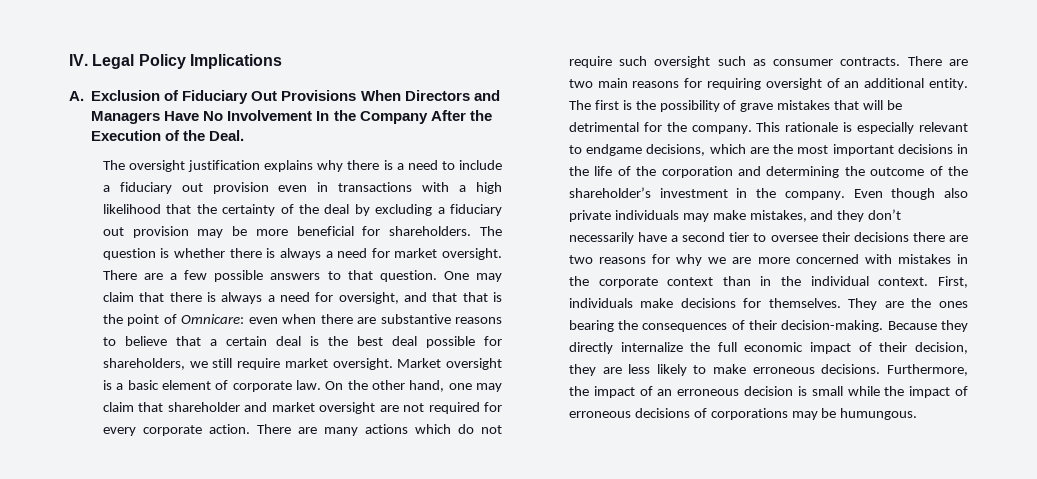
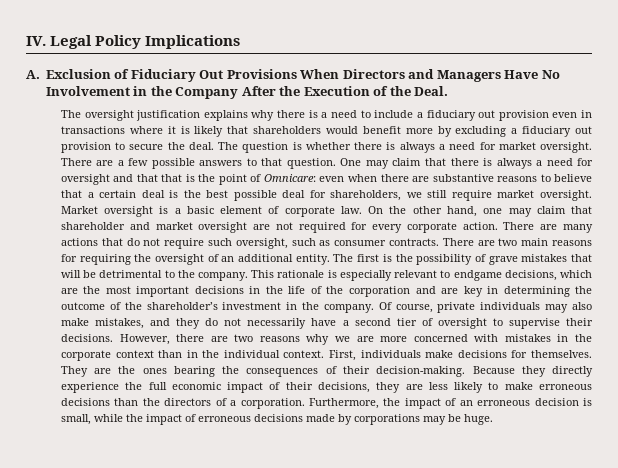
- A. Exclusion of Fiduciary Out Provisions When Directors and Managers Have No Involvement In the Company After the Execution of the Deal.
+ A. Exclusion of Fiduciary Out Provisions When Directors and Managers Have No Involvement in the Company After the Execution of the Deal.
- The oversight justification explains why there is a need to include a fiduciary out provision even in transactions with a high likelihood that the certainty of the deal by excluding a fiduciary out provision may be more beneficial for shareholders.
+ The oversight justification explains why there is a need to include a fiduciary out provision even in transactions where it is likely that shareholders would benefit more by excluding a fiduciary out provision to secure the deal.
- One may claim that there is always a need for oversight, and that that is the point of Omnicare: even when there are substantive reasons to believe that a certain deal is the best deal possible for shareholders, we still require market oversight.
+ One may claim that there is always a need for oversight and that that is the point of Omnicare: even when there are substantive reasons to believe that a certain deal is the best possible deal for shareholders, we still require market oversight.
- There are many actions which do not require such oversight such as consumer contracts.
+ There are many actions that do not require such oversight, such as consumer contracts.
- There are two main reasons for requiring oversight of an additional entity.
+ There are two main reasons for requiring the oversight of an additional entity.
- The first is the possibility of grave mistakes that will be detrimental for the company.
+ The first is the possibility of grave mistakes that will be detrimental to the company.
- This rationale is especially relevant to endgame decisions, which are the most important decisions in the life of the corporation and determining the outcome of the shareholder’s investment in the company.
+ This rationale is especially relevant to endgame decisions, which are the most important decisions in the life of the corporation and are key in determining the outcome of the shareholder’s investment in the company.
- Even though also private individuals may make mistakes, and they don’t necessarily have a second tier to oversee their decisions there are two reasons for why we are more concerned with mistakes in the corporate context than in the individual context.
+ Of course, private individuals may also make mistakes, and they do not necessarily have a second tier of oversight to supervise their decisions. However, there are two reasons why we are more concerned with mistakes in the corporate context than in the individual context.
- Because they directly internalize the full economic impact of their decision, they are less likely to make erroneous decisions.
+ Because they directly experience the full economic impact of their decisions, they are less likely to make erroneous decisions than the directors of a corporation.
- Furthermore, the impact of an erroneous decision is small while the impact of erroneous decisions of corporations may be humungous.
+ Furthermore, the impact of an erroneous decision is small, while the impact of erroneous decisions made by corporations may be huge.

